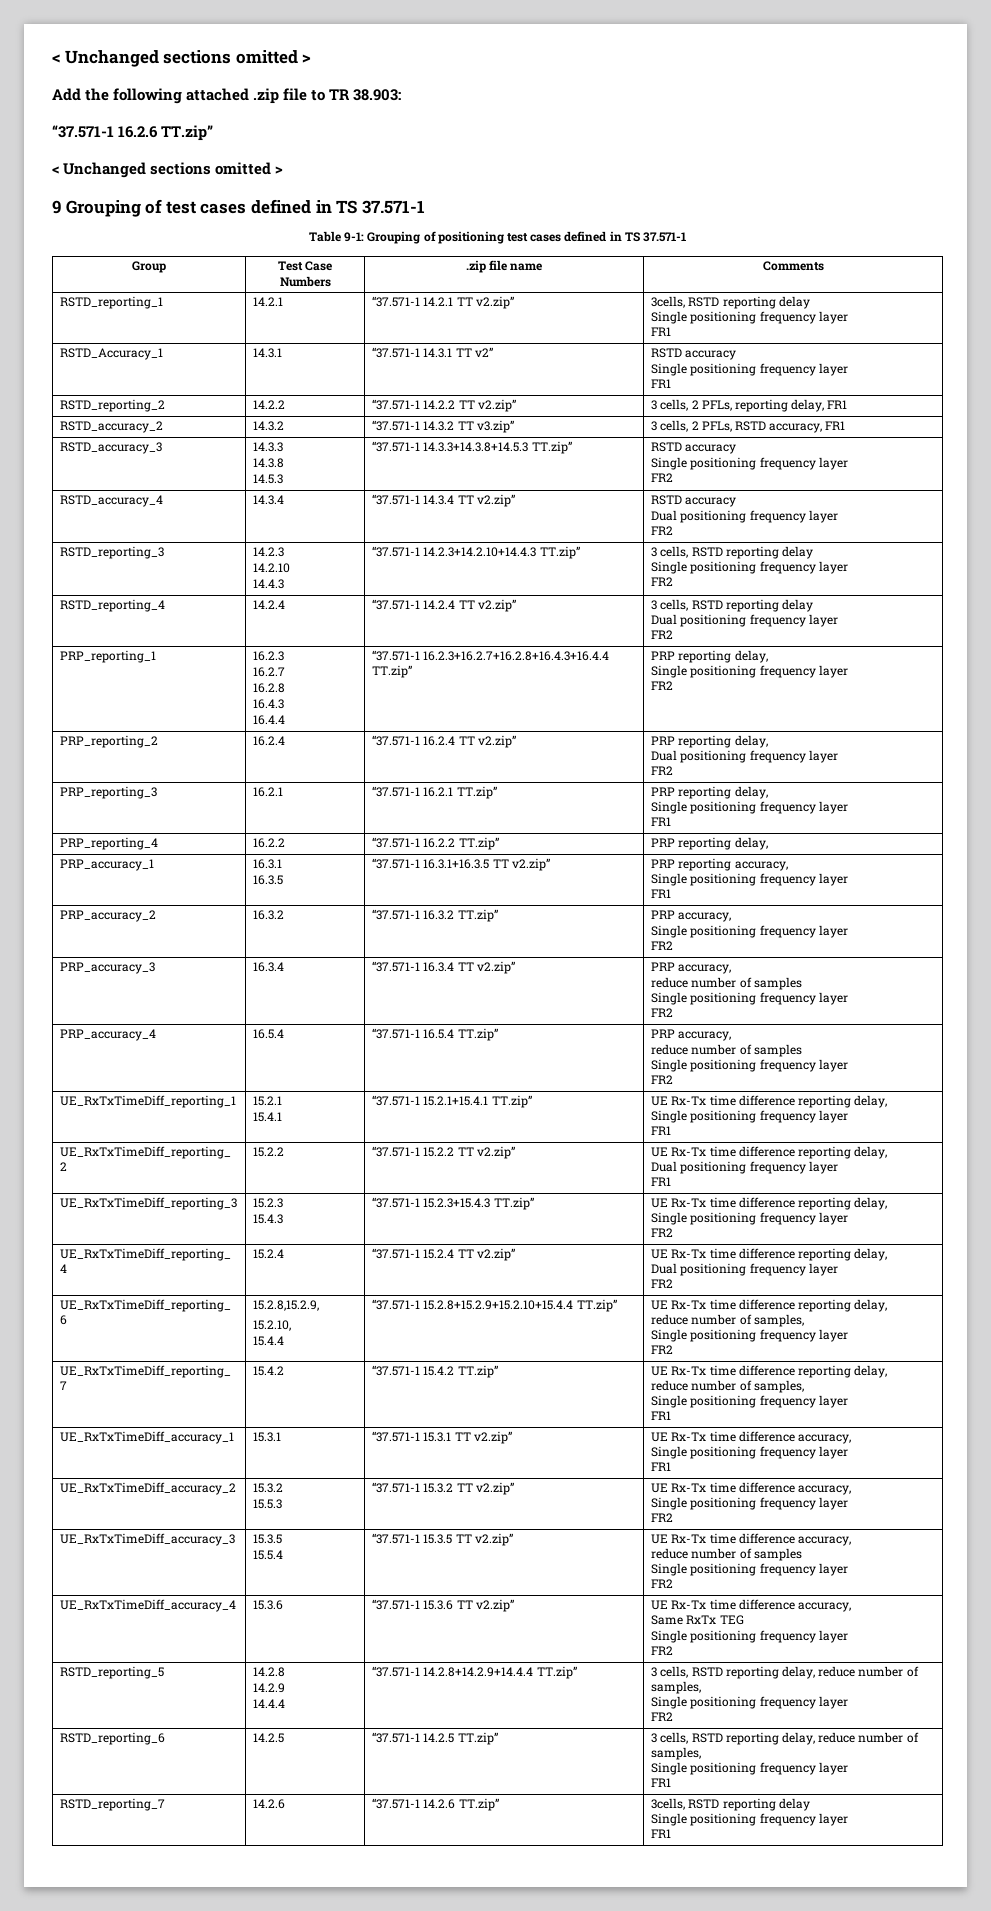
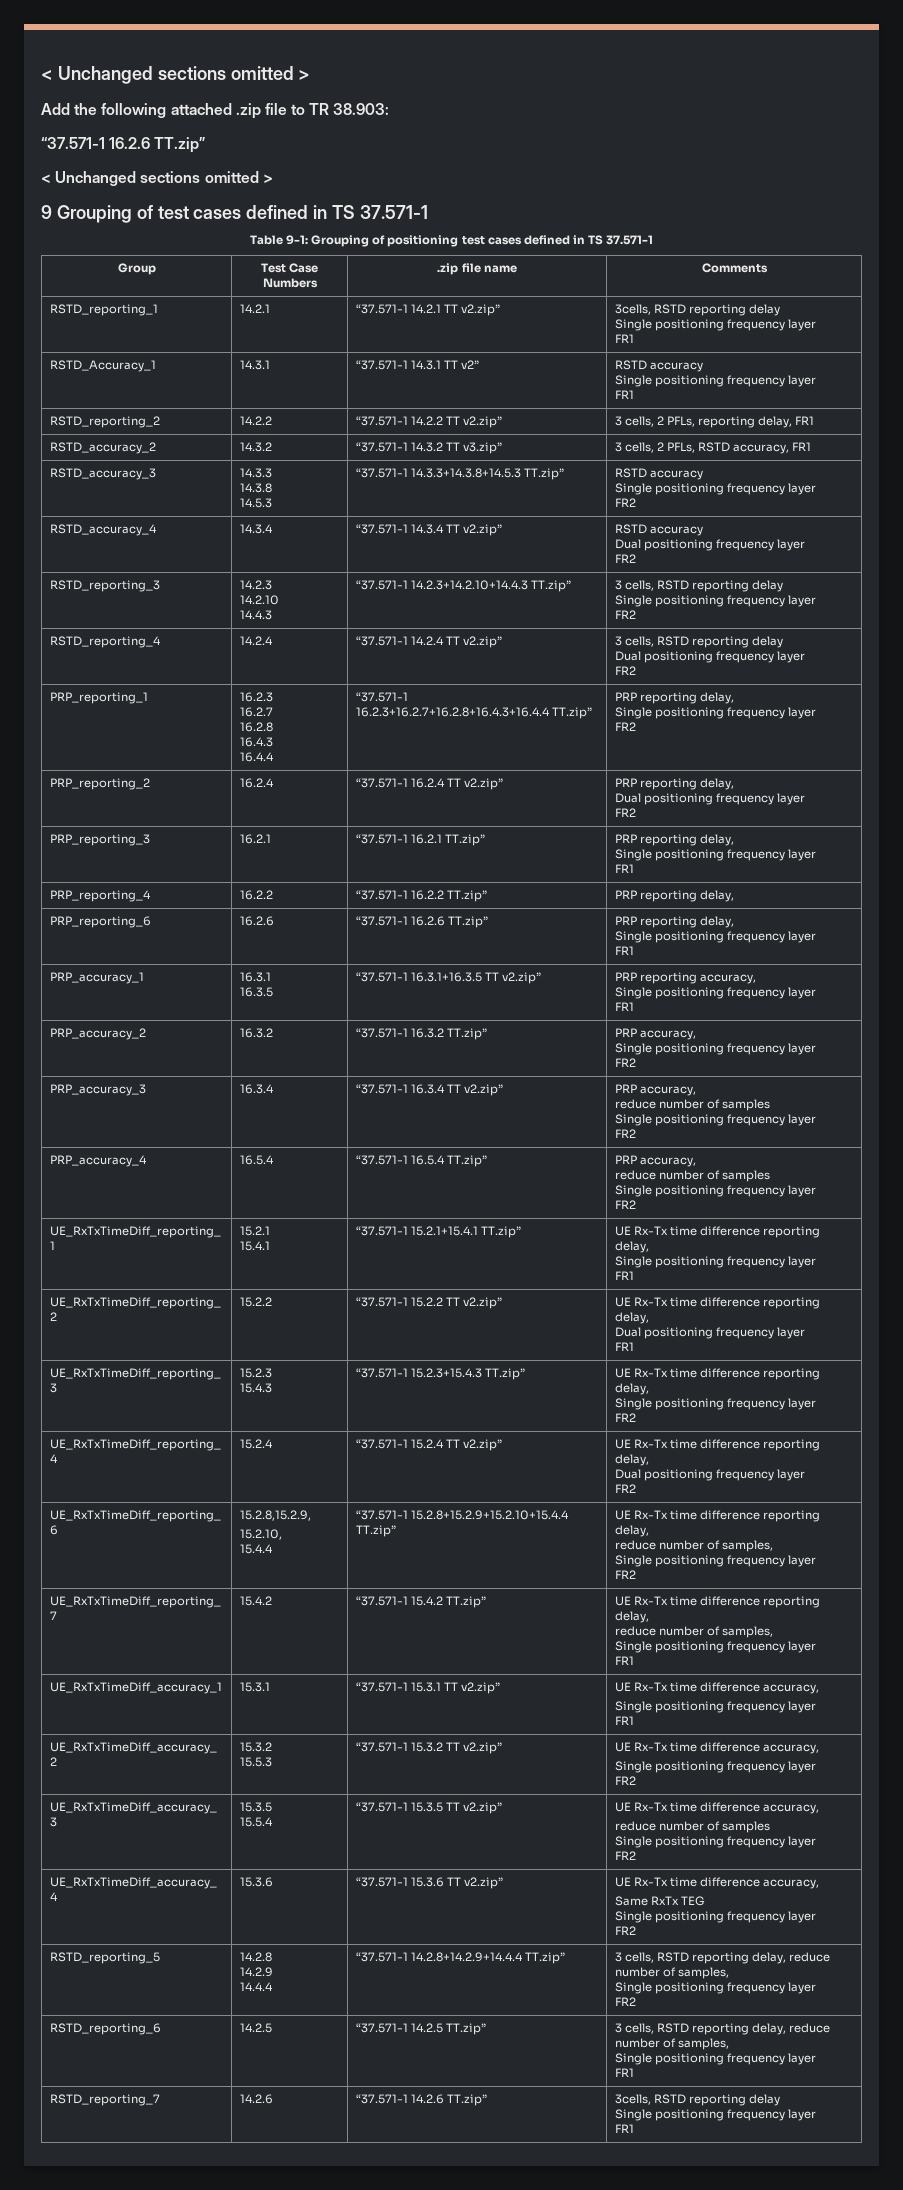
+ PRP_reporting_6 | 16.2.6 | “37.571-1 16.2.6 TT.zip” | PRP reporting delay,
+ Single positioning frequency layer
+ FR1

